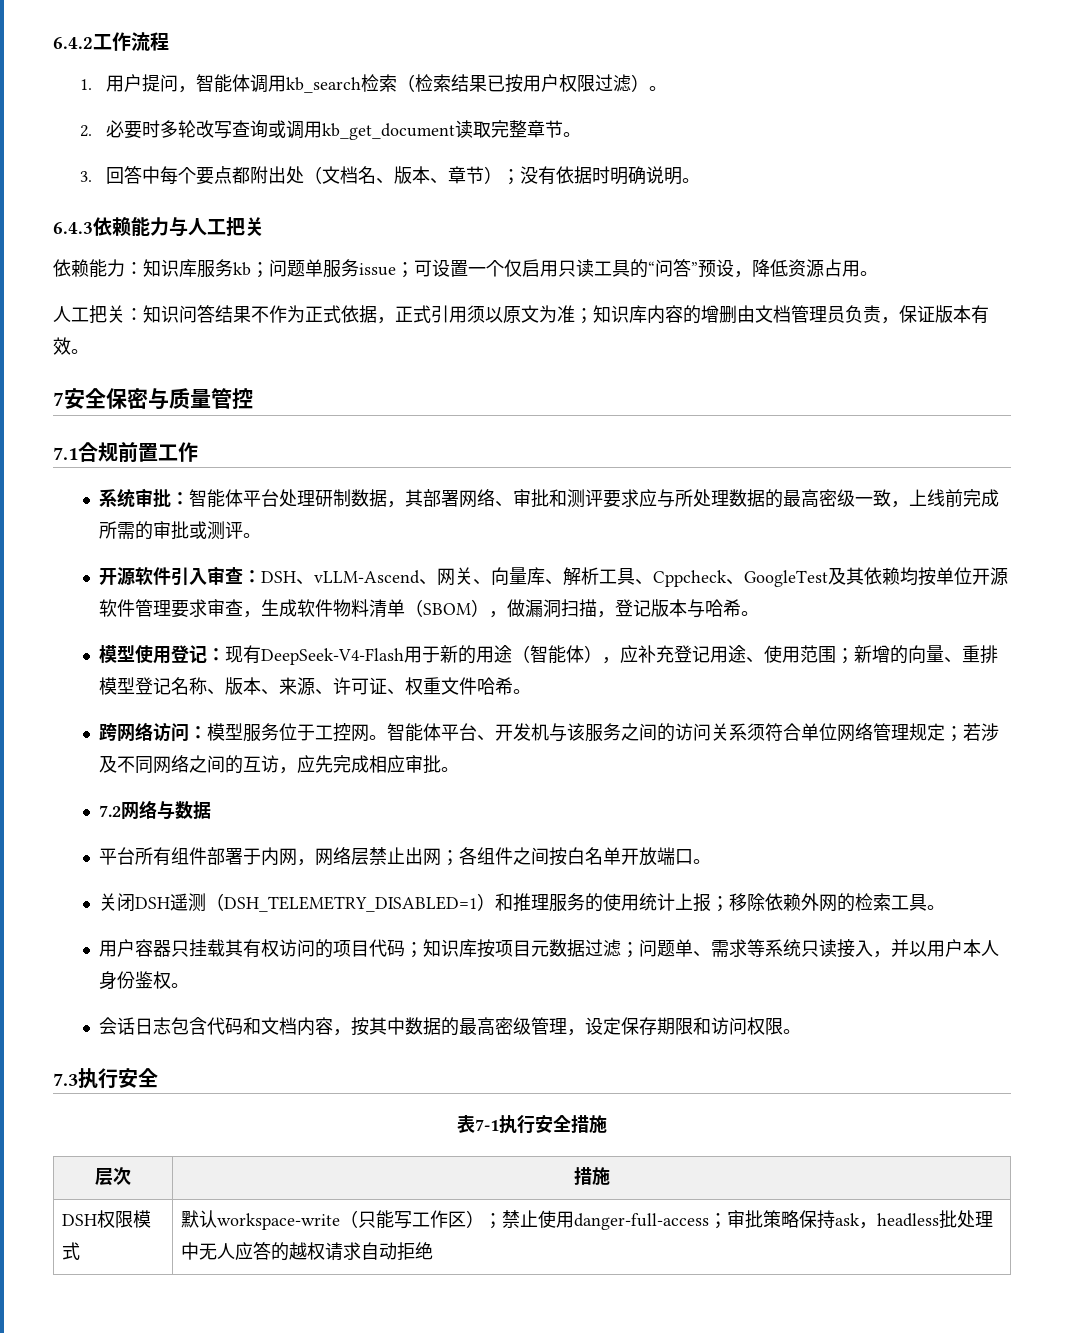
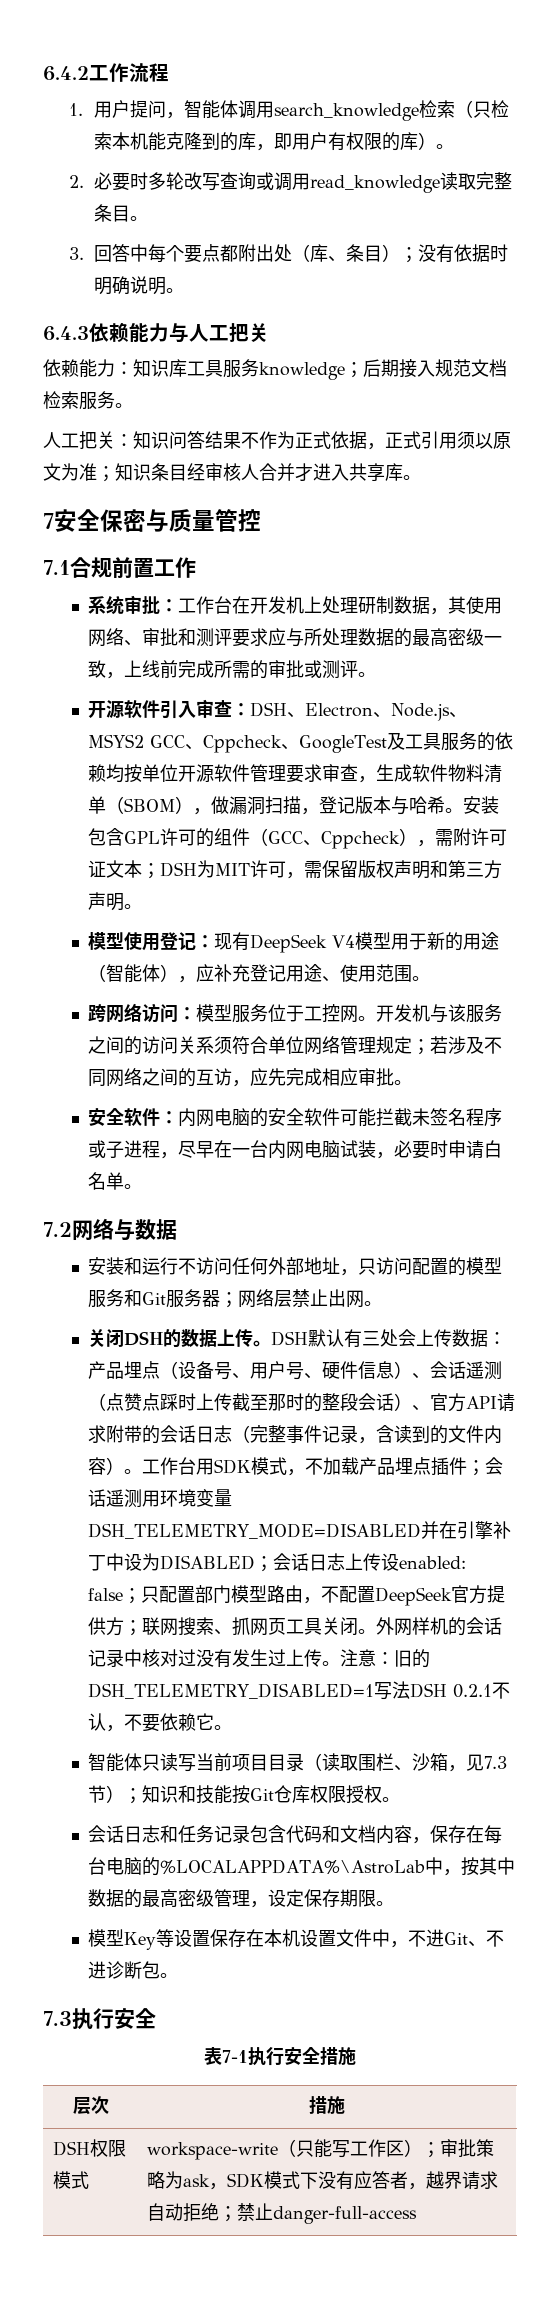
- 1.用户提问，智能体调用kb_search检索（检索结果已按用户权限过滤）。
+ 1.用户提问，智能体调用search_knowledge检索（只检索本机能克隆到的库，即用户有权限的库）。
- 2.必要时多轮改写查询或调用kb_get_document读取完整章节。
+ 2.必要时多轮改写查询或调用read_knowledge读取完整条目。
- 3.回答中每个要点都附出处（文档名、版本、章节）；没有依据时明确说明。
+ 3.回答中每个要点都附出处（库、条目）；没有依据时明确说明。
- 依赖能力：知识库服务kb；问题单服务issue；可设置一个仅启用只读工具的“问答”预设，降低资源占用。
+ 依赖能力：知识库工具服务knowledge；后期接入规范文档检索服务。
- 人工把关：知识问答结果不作为正式依据，正式引用须以原文为准；知识库内容的增删由文档管理员负责，保证版本有效。
+ 人工把关：知识问答结果不作为正式依据，正式引用须以原文为准；知识条目经审核人合并才进入共享库。
- 系统审批：智能体平台处理研制数据，其部署网络、审批和测评要求应与所处理数据的最高密级一致，上线前完成所需的审批或测评。
+ 系统审批：工作台在开发机上处理研制数据，其使用网络、审批和测评要求应与所处理数据的最高密级一致，上线前完成所需的审批或测评。
- 开源软件引入审查：DSH、vLLM-Ascend、网关、向量库、解析工具、Cppcheck、GoogleTest及其依赖均按单位开源软件管理要求审查，生成软件物料清单（SBOM），做漏洞扫描，登记版本与哈希。
+ 开源软件引入审查：DSH、Electron、Node.js、MSYS2 GCC、Cppcheck、GoogleTest及工具服务的依赖均按单位开源软件管理要求审查，生成软件物料清单（SBOM），做漏洞扫描，登记版本与哈希。安装包含GPL许可的组件（GCC、Cppcheck），需附许可证文本；DSH为MIT许可，需保留版权声明和第三方声明。
- 模型使用登记：现有DeepSeek-V4-Flash用于新的用途（智能体），应补充登记用途、使用范围；新增的向量、重排模型登记名称、版本、来源、许可证、权重文件哈希。
+ 模型使用登记：现有DeepSeek V4模型用于新的用途（智能体），应补充登记用途、使用范围。
- 智能体平台、开发机与该服务之间的访问关系须符合单位网络管理规定；若涉及不同网络之间的互访，应先完成相应审批。
+ 开发机与该服务之间的访问关系须符合单位网络管理规定；若涉及不同网络之间的互访，应先完成相应审批。
+ 安全软件：内网电脑的安全软件可能拦截未签名程序或子进程，尽早在一台内网电脑试装，必要时申请白名单。
  7.2网络与数据
- 平台所有组件部署于内网，网络层禁止出网；各组件之间按白名单开放端口。
- 关闭DSH遥测（DSH_TELEMETRY_DISABLED=1）和推理服务的使用统计上报；移除依赖外网的检索工具。
- 用户容器只挂载其有权访问的项目代码；知识库按项目元数据过滤；问题单、需求等系统只读接入，并以用户本人身份鉴权。
+ 安装和运行不访问任何外部地址，只访问配置的模型服务和Git服务器；网络层禁止出网。
+ 关闭DSH的数据上传。DSH默认有三处会上传数据：产品埋点（设备号、用户号、硬件信息）、会话遥测（点赞点踩时上传截至那时的整段会话）、官方API请求附带的会话日志（完整事件记录，含读到的文件内容）。工作台用SDK模式，不加载产品埋点插件；会话遥测用环境变量DSH_TELEMETRY_MODE=DISABLED并在引擎补丁中设为DISABLED；会话日志上传设enabled: false；只配置部门模型路由，不配置DeepSeek官方提供方；联网搜索、抓网页工具关闭。外网样机的会话记录中核对过没有发生过上传。注意：旧的DSH_TELEMETRY_DISABLED=1写法DSH 0.2.1不认，不要依赖它。
+ 智能体只读写当前项目目录（读取围栏、沙箱，见7.3节）；知识和技能按Git仓库权限授权。
- 会话日志包含代码和文档内容，按其中数据的最高密级管理，设定保存期限和访问权限。
+ 会话日志和任务记录包含代码和文档内容，保存在每台电脑的%LOCALAPPDATA%\AstroLab中，按其中数据的最高密级管理，设定保存期限。
+ 模型Key等设置保存在本机设置文件中，不进Git、不进诊断包。
- DSH权限模式 | 默认workspace-write（只能写工作区）；禁止使用danger-full-access；审批策略保持ask，headless批处理中无人应答的越权请求自动拒绝
+ DSH权限模式 | workspace-write（只能写工作区）；审批策略为ask，SDK模式下没有应答者，越界请求自动拒绝；禁止danger-full-access

